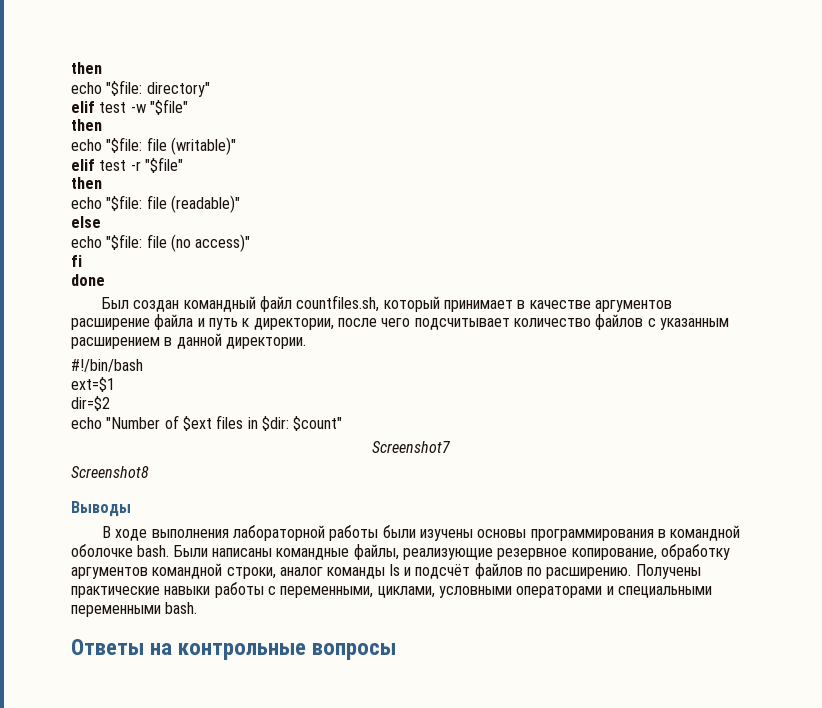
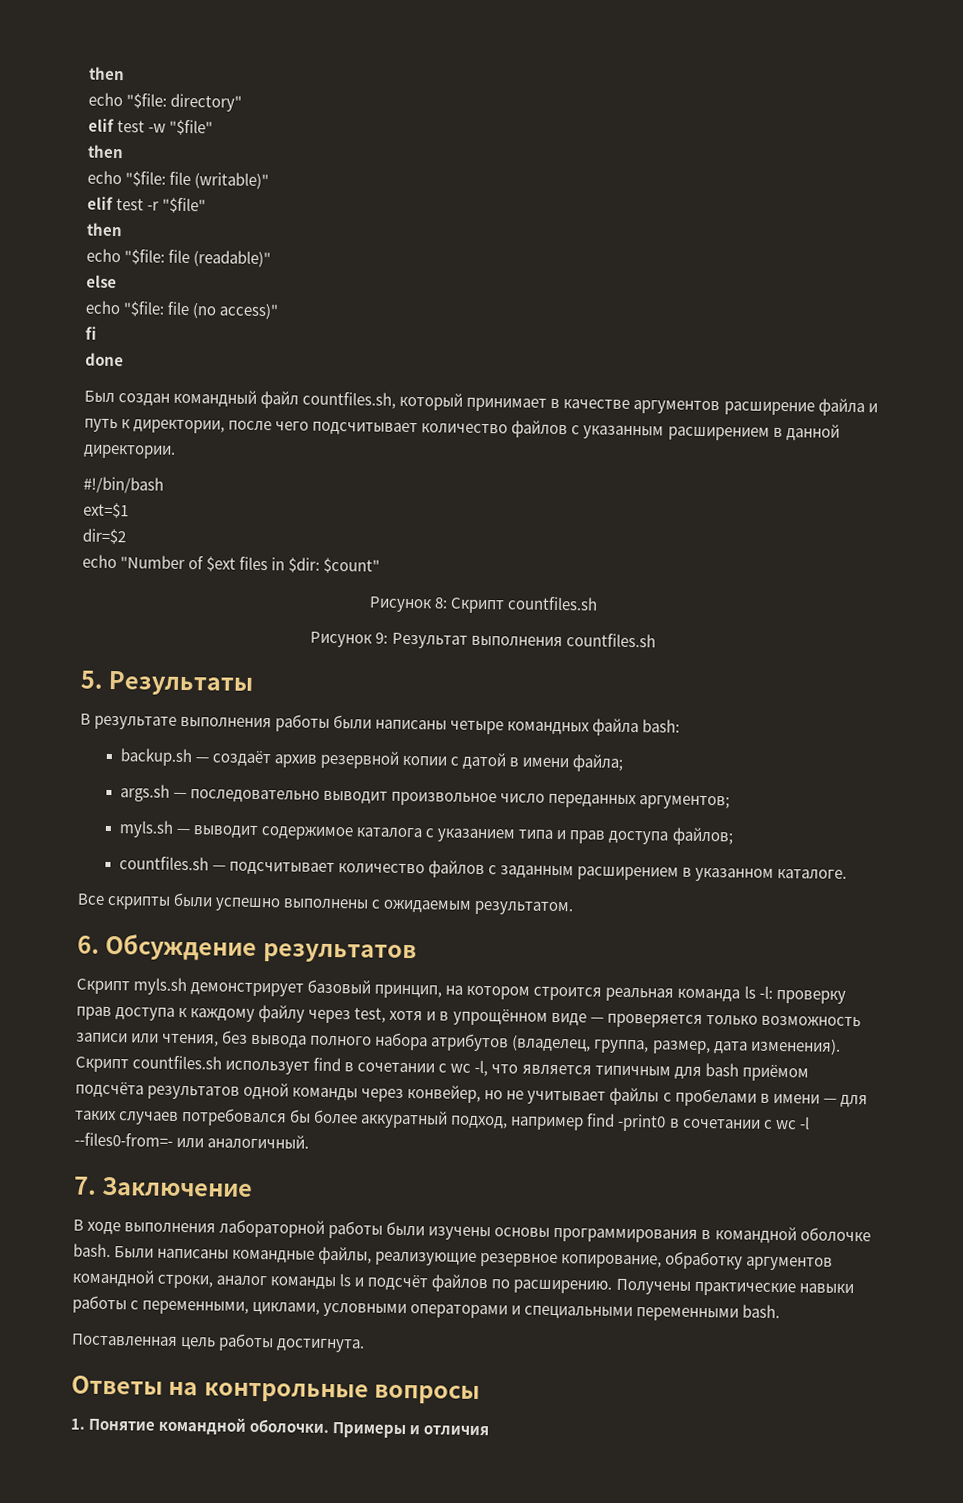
- Screenshot7
- Screenshot8
- Выводы
+ Рисунок 8: Скрипт countfiles.sh
+ Рисунок 9: Результат выполнения countfiles.sh
+ 5. Результаты
+ В результате выполнения работы были написаны четыре командных файла bash:
+ backup.sh — создаёт архив резервной копии с датой в имени файла;
+ args.sh — последовательно выводит произвольное число переданных аргументов;
+ myls.sh — выводит содержимое каталога с указанием типа и прав доступа файлов;
+ countfiles.sh — подсчитывает количество файлов с заданным расширением в указанном каталоге.
+ Все скрипты были успешно выполнены с ожидаемым результатом.
+ 6. Обсуждение результатов
+ Скрипт myls.sh демонстрирует базовый принцип, на котором строится реальная команда ls -l: проверку прав доступа к каждому файлу через test, хотя и в упрощённом виде — проверяется только возможность записи или чтения, без вывода полного набора атрибутов (владелец, группа, размер, дата изменения). Скрипт countfiles.sh использует find в сочетании с wc -l, что является типичным для bash приёмом подсчёта результатов одной команды через конвейер, но не учитывает файлы с пробелами в имени — для таких случаев потребовался бы более аккуратный подход, например find -print0 в сочетании с wc -l --files0-from=- или аналогичный.
+ 7. Заключение
+ Поставленная цель работы достигнута.
+ 1. Понятие командной оболочки. Примеры и отличия

